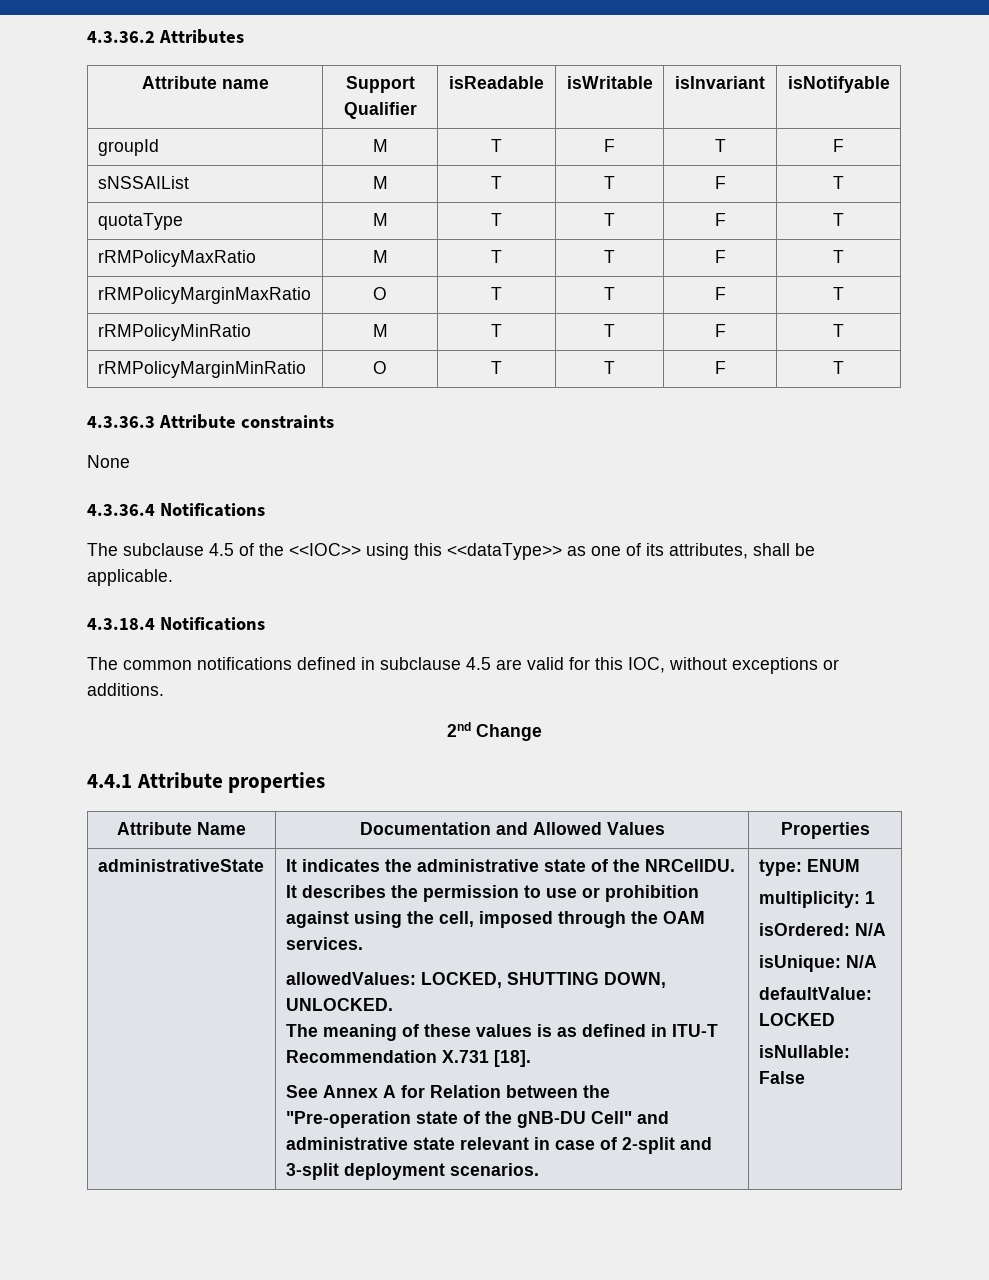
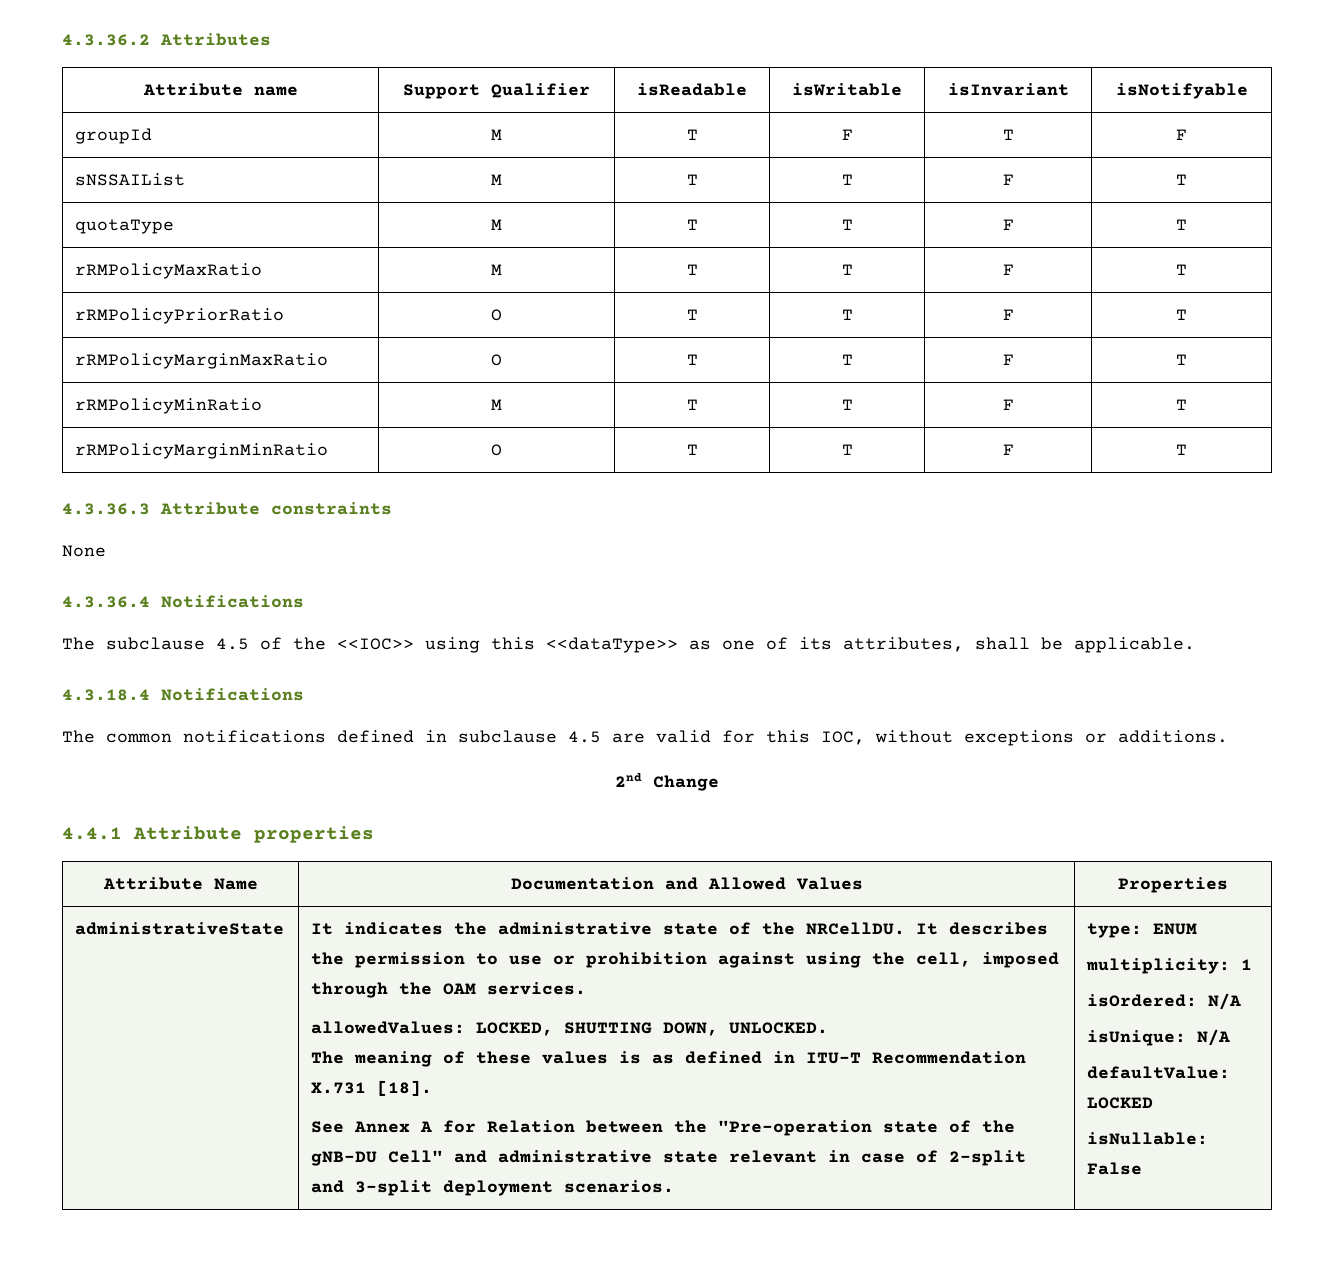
+ rRMPolicyPriorRatio | O | T | T | F | T

